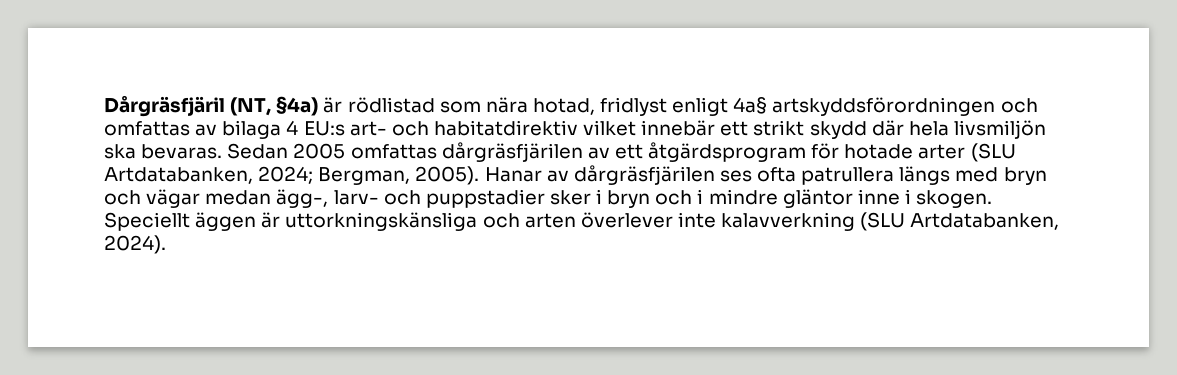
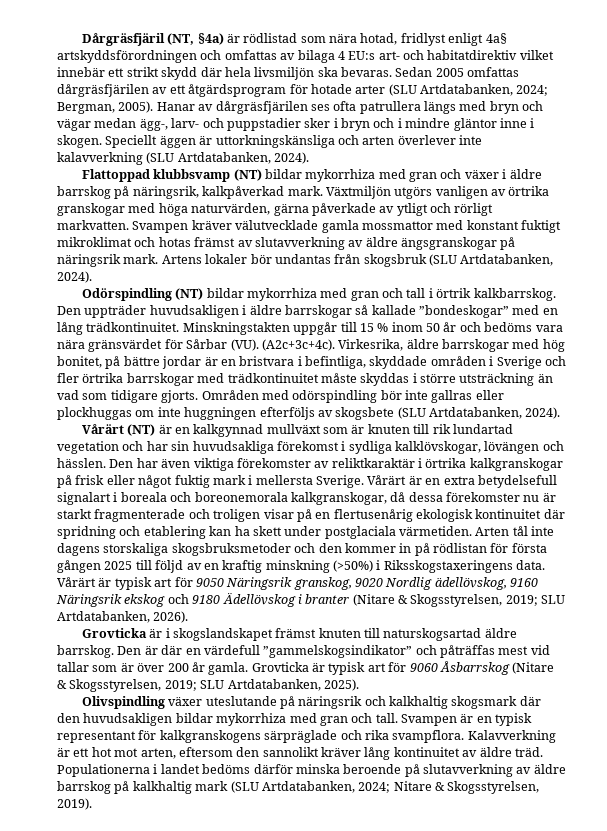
+ Flattoppad klubbsvamp (NT) bildar mykorrhiza med gran och växer i äldre barrskog på näringsrik, kalkpåverkad mark. Växtmiljön utgörs vanligen av örtrika granskogar med höga naturvärden, gärna påverkade av ytligt och rörligt markvatten. Svampen kräver välutvecklade gamla mossmattor med konstant fuktigt mikroklimat och hotas främst av slutavverkning av äldre ängsgranskogar på näringsrik mark. Artens lokaler bör undantas från skogsbruk (SLU Artdatabanken, 2024).
+ Odörspindling (NT) bildar mykorrhiza med gran och tall i örtrik kalkbarrskog. Den uppträder huvudsakligen i äldre barrskogar så kallade ”bondeskogar” med en lång trädkontinuitet. Minskningstakten uppgår till 15 % inom 50 år och bedöms vara nära gränsvärdet för Sårbar (VU). (A2c+3c+4c). Virkesrika, äldre barrskogar med hög bonitet, på bättre jordar är en bristvara i befintliga, skyddade områden i Sverige och fler örtrika barrskogar med trädkontinuitet måste skyddas i större utsträckning än vad som tidigare gjorts. Områden med odörspindling bör inte gallras eller plockhuggas om inte huggningen efterföljs av skogsbete (SLU Artdatabanken, 2024).
+ Vårärt (NT) är en kalkgynnad mullväxt som är knuten till rik lundartad vegetation och har sin huvudsakliga förekomst i sydliga kalklövskogar, lövängen och hässlen. Den har även viktiga förekomster av reliktkaraktär i örtrika kalkgranskogar på frisk eller något fuktig mark i mellersta Sverige. Vårärt är en extra betydelsefull signalart i boreala och boreonemorala kalkgranskogar, då dessa förekomster nu är starkt fragmenterade och troligen visar på en flertusenårig ekologisk kontinuitet där spridning och etablering kan ha skett under postglaciala värmetiden. Arten tål inte dagens storskaliga skogsbruksmetoder och den kommer in på rödlistan för första gången 2025 till följd av en kraftig minskning (>50%) i Riksskogstaxeringens data. Vårärt är typisk art för 9050 Näringsrik granskog, 9020 Nordlig ädellövskog, 9160 Näringsrik ekskog och 9180 Ädellövskog i branter (Nitare & Skogsstyrelsen, 2019; SLU Artdatabanken, 2026).
+ Grovticka är i skogslandskapet främst knuten till naturskogsartad äldre barrskog. Den är där en värdefull ”gammelskogsindikator” och påträffas mest vid tallar som är över 200 år gamla. Grovticka är typisk art för 9060 Åsbarrskog (Nitare & Skogsstyrelsen, 2019; SLU Artdatabanken, 2025).
+ Olivspindling växer uteslutande på näringsrik och kalkhaltig skogsmark där den huvudsakligen bildar mykorrhiza med gran och tall. Svampen är en typisk representant för kalkgranskogens särpräglade och rika svampflora. Kalavverkning är ett hot mot arten, eftersom den sannolikt kräver lång kontinuitet av äldre träd. Populationerna i landet bedöms därför minska beroende på slutavverkning av äldre barrskog på kalkhaltig mark (SLU Artdatabanken, 2024; Nitare & Skogsstyrelsen, 2019).

